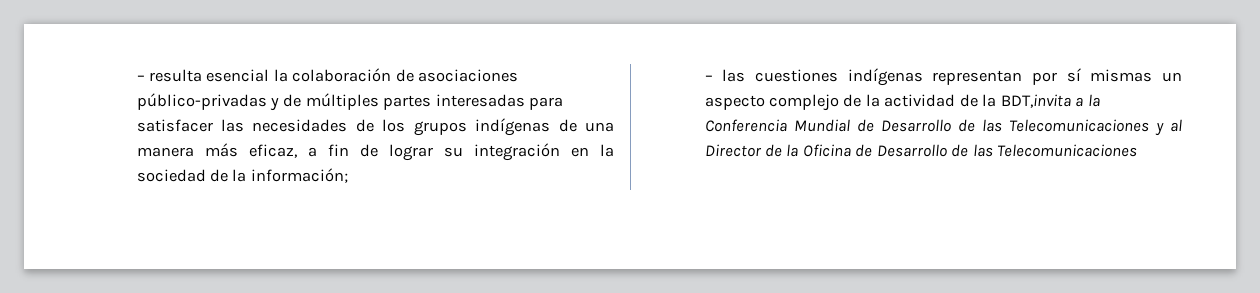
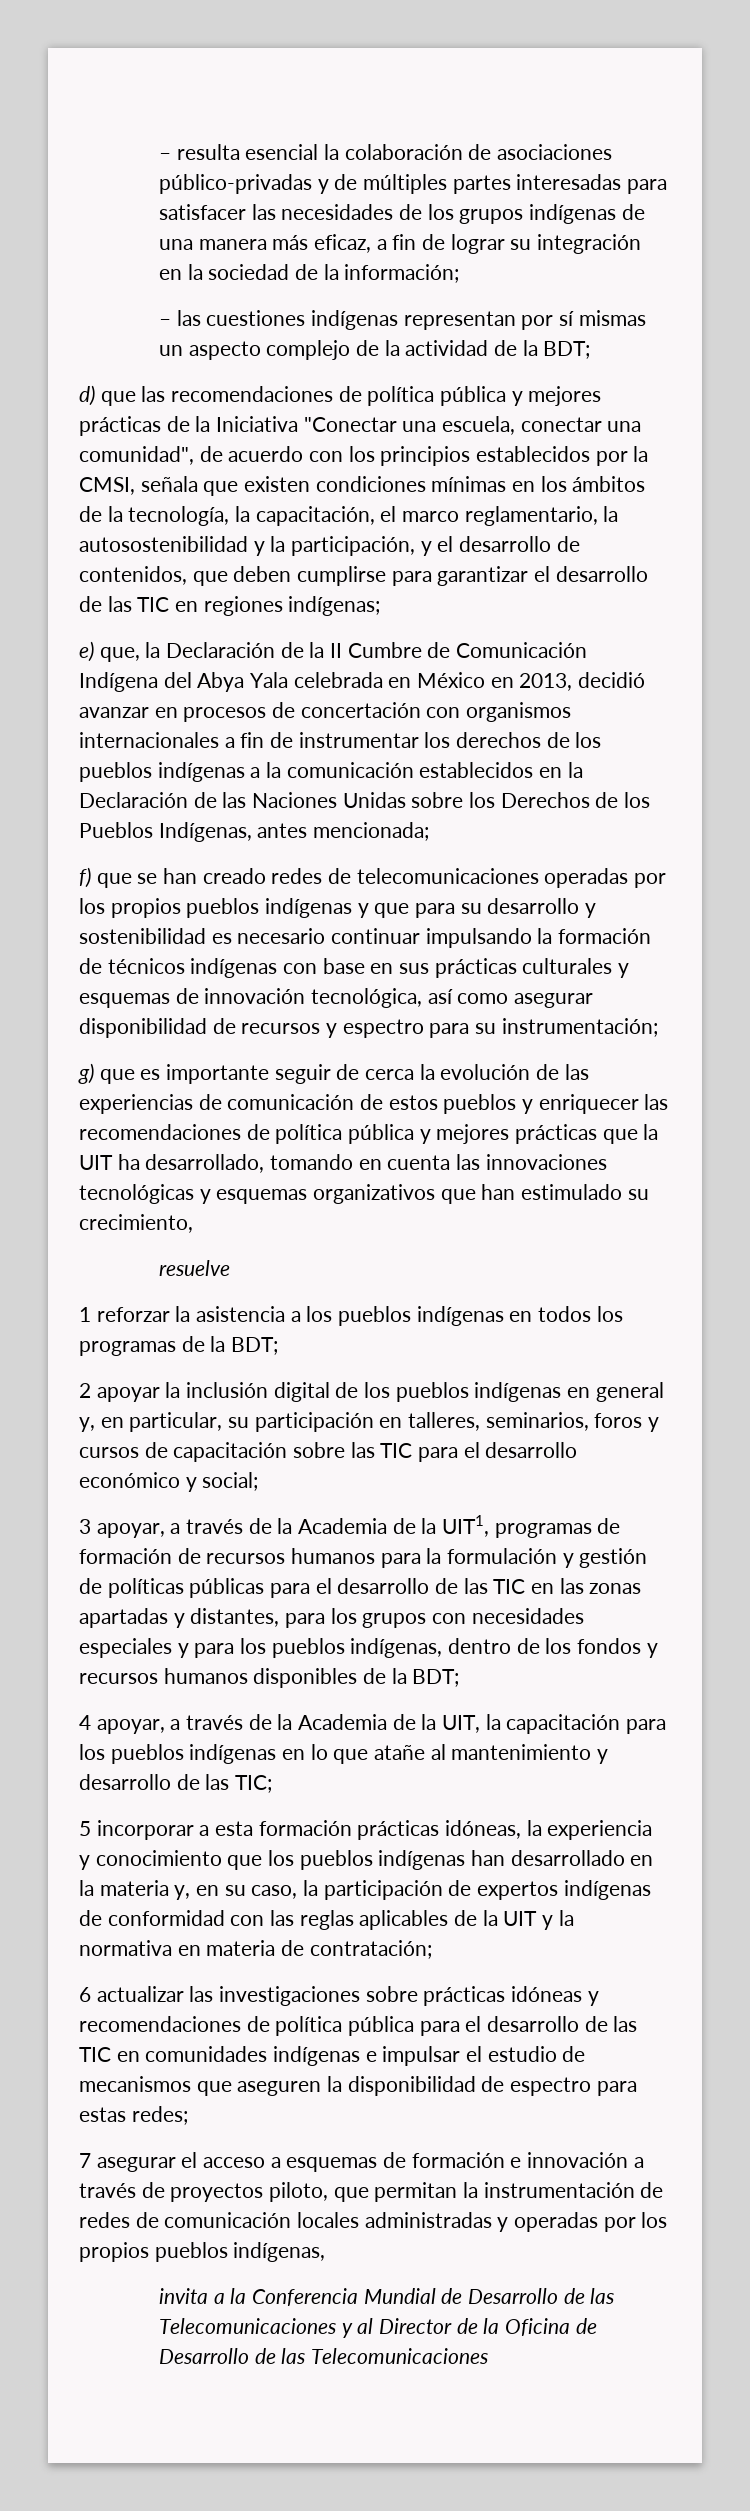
- – las cuestiones indígenas representan por sí mismas un aspecto complejo de la actividad de la BDT,invita a la Conferencia Mundial de Desarrollo de las Telecomunicaciones y al Director de la Oficina de Desarrollo de las Telecomunicaciones
+ – las cuestiones indígenas representan por sí mismas un aspecto complejo de la actividad de la BDT;
+ d) que las recomendaciones de política pública y mejores prácticas de la Iniciativa "Conectar una escuela, conectar una comunidad", de acuerdo con los principios establecidos por la CMSI, señala que existen condiciones mínimas en los ámbitos de la tecnología, la capacitación, el marco reglamentario, la autosostenibilidad y la participación, y el desarrollo de contenidos, que deben cumplirse para garantizar el desarrollo de las TIC en regiones indígenas;
+ e) que, la Declaración de la II Cumbre de Comunicación Indígena del Abya Yala celebrada en México en 2013, decidió avanzar en procesos de concertación con organismos internacionales a fin de instrumentar los derechos de los pueblos indígenas a la comunicación establecidos en la Declaración de las Naciones Unidas sobre los Derechos de los Pueblos Indígenas, antes mencionada;
+ f) que se han creado redes de telecomunicaciones operadas por los propios pueblos indígenas y que para su desarrollo y sostenibilidad es necesario continuar impulsando la formación de técnicos indígenas con base en sus prácticas culturales y esquemas de innovación tecnológica, así como asegurar disponibilidad de recursos y espectro para su instrumentación;
+ g) que es importante seguir de cerca la evolución de las experiencias de comunicación de estos pueblos y enriquecer las recomendaciones de política pública y mejores prácticas que la UIT ha desarrollado, tomando en cuenta las innovaciones tecnológicas y esquemas organizativos que han estimulado su crecimiento,
+ resuelve
+ 1 reforzar la asistencia a los pueblos indígenas en todos los programas de la BDT;
+ 2 apoyar la inclusión digital de los pueblos indígenas en general y, en particular, su participación en talleres, seminarios, foros y cursos de capacitación sobre las TIC para el desarrollo económico y social;
+ 3 apoyar, a través de la Academia de la UIT1, programas de formación de recursos humanos para la formulación y gestión de políticas públicas para el desarrollo de las TIC en las zonas apartadas y distantes, para los grupos con necesidades especiales y para los pueblos indígenas, dentro de los fondos y recursos humanos disponibles de la BDT;
+ 4 apoyar, a través de la Academia de la UIT, la capacitación para los pueblos indígenas en lo que atañe al mantenimiento y desarrollo de las TIC;
+ 5 incorporar a esta formación prácticas idóneas, la experiencia y conocimiento que los pueblos indígenas han desarrollado en la materia y, en su caso, la participación de expertos indígenas de conformidad con las reglas aplicables de la UIT y la normativa en materia de contratación;
+ 6 actualizar las investigaciones sobre prácticas idóneas y recomendaciones de política pública para el desarrollo de las TIC en comunidades indígenas e impulsar el estudio de mecanismos que aseguren la disponibilidad de espectro para estas redes;
+ 7 asegurar el acceso a esquemas de formación e innovación a través de proyectos piloto, que permitan la instrumentación de redes de comunicación locales administradas y operadas por los propios pueblos indígenas,
+ invita a la Conferencia Mundial de Desarrollo de las Telecomunicaciones y al Director de la Oficina de Desarrollo de las Telecomunicaciones

